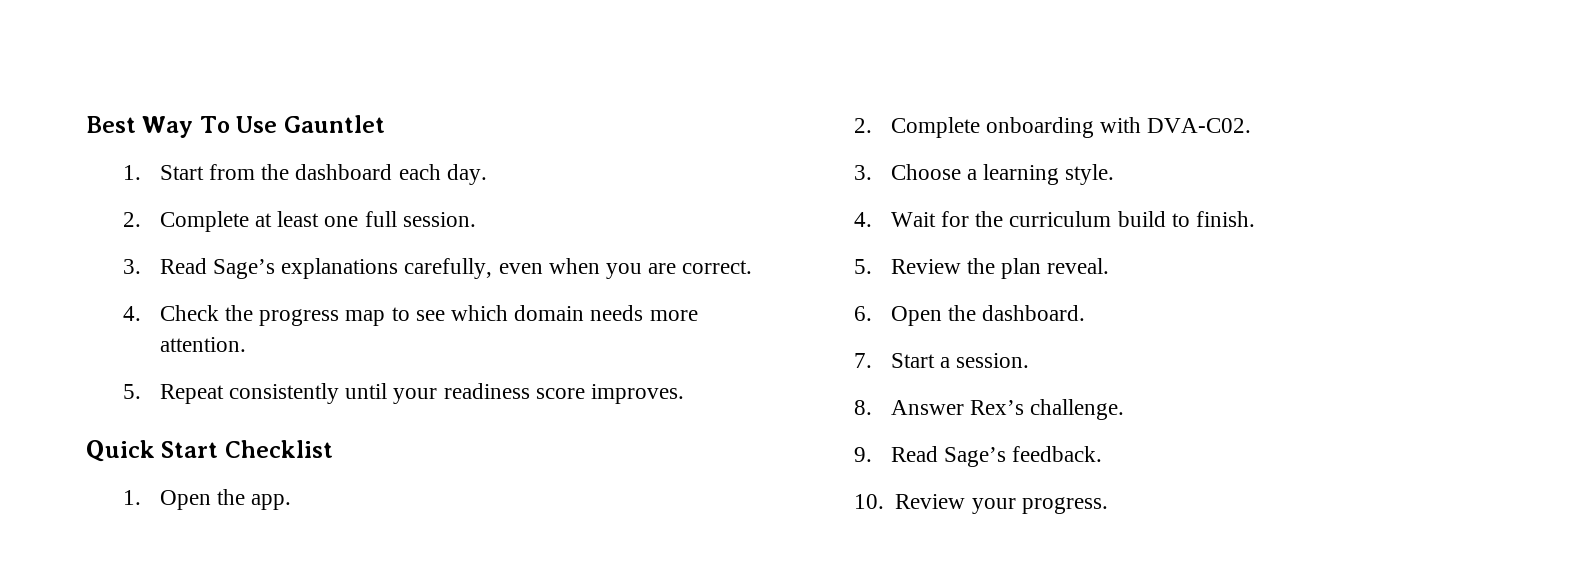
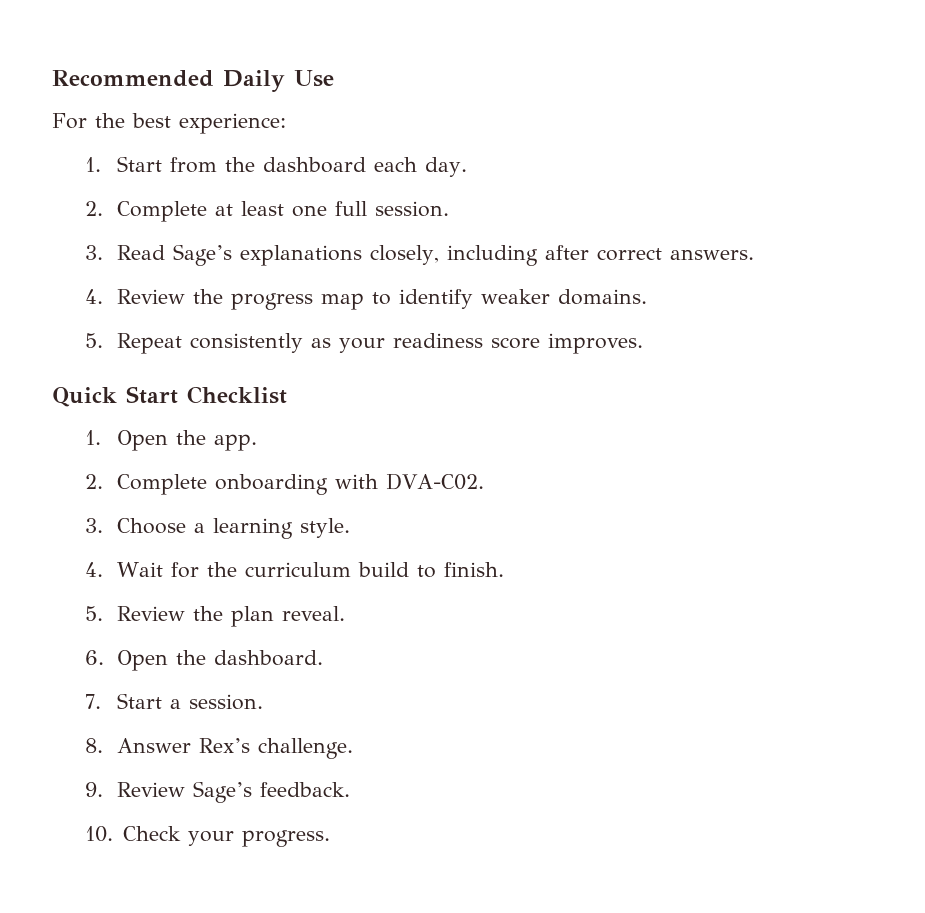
- Best Way To Use Gauntlet
+ Recommended Daily Use
+ For the best experience:
- 3. Read Sage’s explanations carefully, even when you are correct.
- 4. Check the progress map to see which domain needs more attention.
+ 3. Read Sage’s explanations closely, including after correct answers.
+ 4. Review the progress map to identify weaker domains.
- 5. Repeat consistently until your readiness score improves.
+ 5. Repeat consistently as your readiness score improves.
- 9. Read Sage’s feedback.
+ 9. Review Sage’s feedback.
- 10. Review your progress.
+ 10. Check your progress.

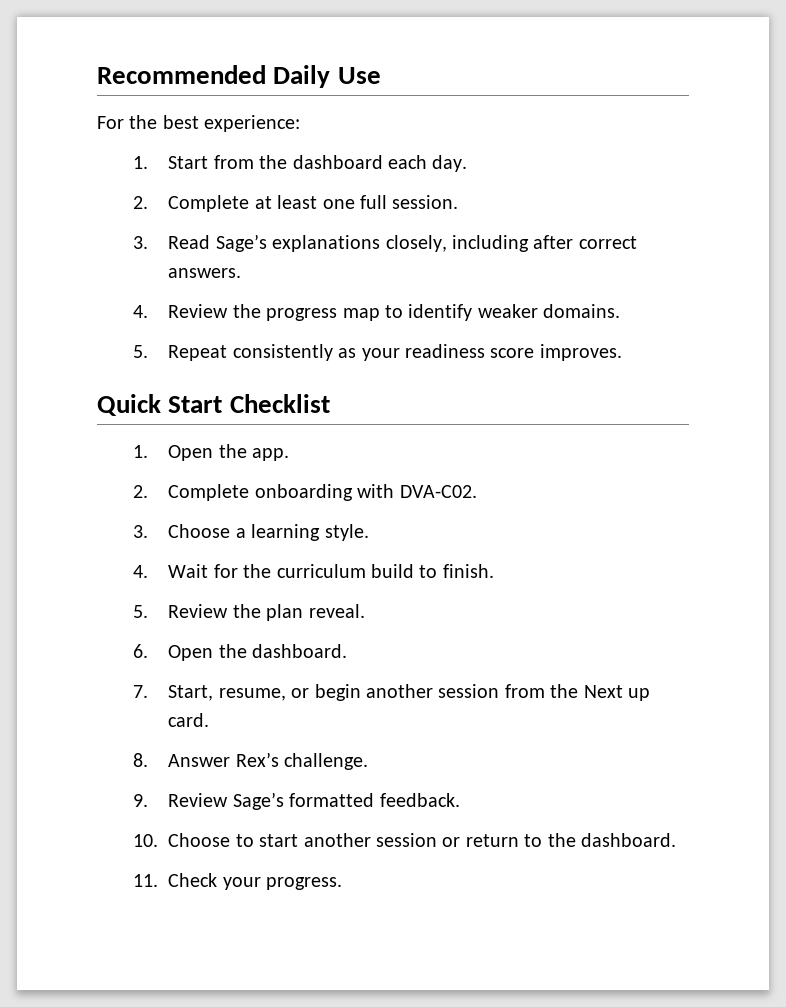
- 7. Start a session.
+ 7. Start, resume, or begin another session from the Next up card.
- 9. Review Sage’s feedback.
+ 9. Review Sage’s formatted feedback.
- 10. Check your progress.
+ 10. Choose to start another session or return to the dashboard.
+ 11. Check your progress.

